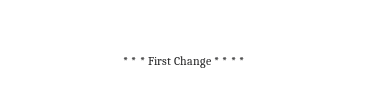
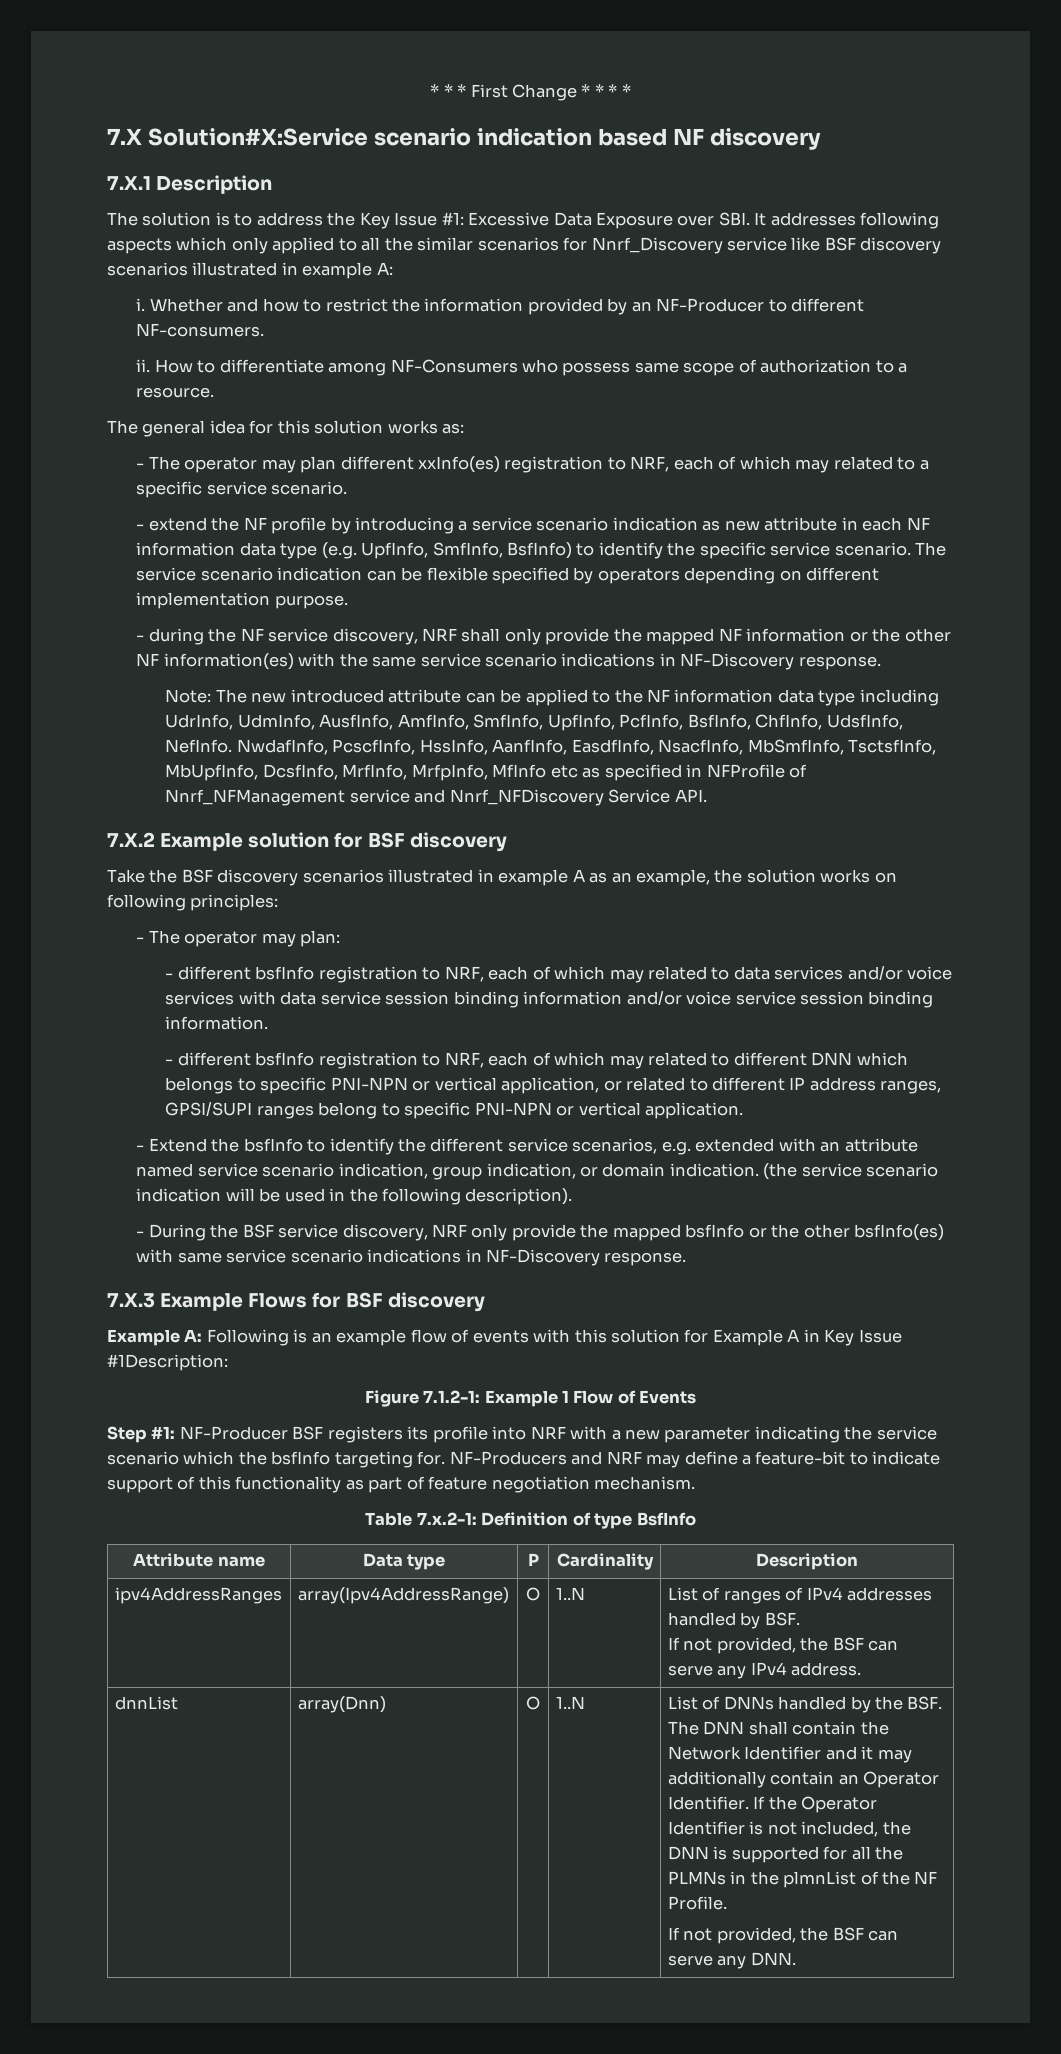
+ 7.X Solution#X:Service scenario indication based NF discovery
+ 7.X.1 Description
+ The solution is to address the Key Issue #1: Excessive Data Exposure over SBI. It addresses following aspects which only applied to all the similar scenarios for Nnrf_Discovery service like BSF discovery scenarios illustrated in example A:
+ i. Whether and how to restrict the information provided by an NF-Producer to different NF-consumers.
+ ii. How to differentiate among NF-Consumers who possess same scope of authorization to a resource.
+ The general idea for this solution works as:
+ - The operator may plan different xxInfo(es) registration to NRF, each of which may related to a specific service scenario.
+ - extend the NF profile by introducing a service scenario indication as new attribute in each NF information data type (e.g. UpfInfo, SmfInfo, BsfInfo) to identify the specific service scenario. The service scenario indication can be flexible specified by operators depending on different implementation purpose.
+ - during the NF service discovery, NRF shall only provide the mapped NF information or the other NF information(es) with the same service scenario indications in NF-Discovery response.
+ Note: The new introduced attribute can be applied to the NF information data type including UdrInfo, UdmInfo, AusfInfo, AmfInfo, SmfInfo, UpfInfo, PcfInfo, BsfInfo, ChfInfo, UdsfInfo, NefInfo. NwdafInfo, PcscfInfo, HssInfo, AanfInfo, EasdfInfo, NsacfInfo, MbSmfInfo, TsctsfInfo, MbUpfInfo, DcsfInfo, MrfInfo, MrfpInfo, MfInfo etc as specified in NFProfile of Nnrf_NFManagement service and Nnrf_NFDiscovery Service API.
+ 7.X.2 Example solution for BSF discovery
+ Take the BSF discovery scenarios illustrated in example A as an example, the solution works on following principles:
+ - The operator may plan:
+ - different bsfInfo registration to NRF, each of which may related to data services and/or voice services with data service session binding information and/or voice service session binding information.
+ - different bsfInfo registration to NRF, each of which may related to different DNN which belongs to specific PNI-NPN or vertical application, or related to different IP address ranges, GPSI/SUPI ranges belong to specific PNI-NPN or vertical application.
+ - Extend the bsfInfo to identify the different service scenarios, e.g. extended with an attribute named service scenario indication, group indication, or domain indication. (the service scenario indication will be used in the following description).
+ - During the BSF service discovery, NRF only provide the mapped bsfInfo or the other bsfInfo(es) with same service scenario indications in NF-Discovery response.
+ 7.X.3 Example Flows for BSF discovery
+ Example A: Following is an example flow of events with this solution for Example A in Key Issue #1Description:
+ Figure 7.1.2-1: Example 1 Flow of Events
+ Step #1: NF-Producer BSF registers its profile into NRF with a new parameter indicating the service scenario which the bsfInfo targeting for. NF-Producers and NRF may define a feature-bit to indicate support of this functionality as part of feature negotiation mechanism.
+ Table 7.x.2-1: Definition of type BsfInfo
+ Attribute name | Data type | P | Cardinality | Description
+ ipv4AddressRanges | array(Ipv4AddressRange) | O | 1..N | List of ranges of IPv4 addresses handled by BSF.
+ If not provided, the BSF can serve any IPv4 address.
+ dnnList | array(Dnn) | O | 1..N | List of DNNs handled by the BSF. The DNN shall contain the Network Identifier and it may additionally contain an Operator Identifier. If the Operator Identifier is not included, the DNN is supported for all the PLMNs in the plmnList of the NF Profile.
+ If not provided, the BSF can serve any DNN.

